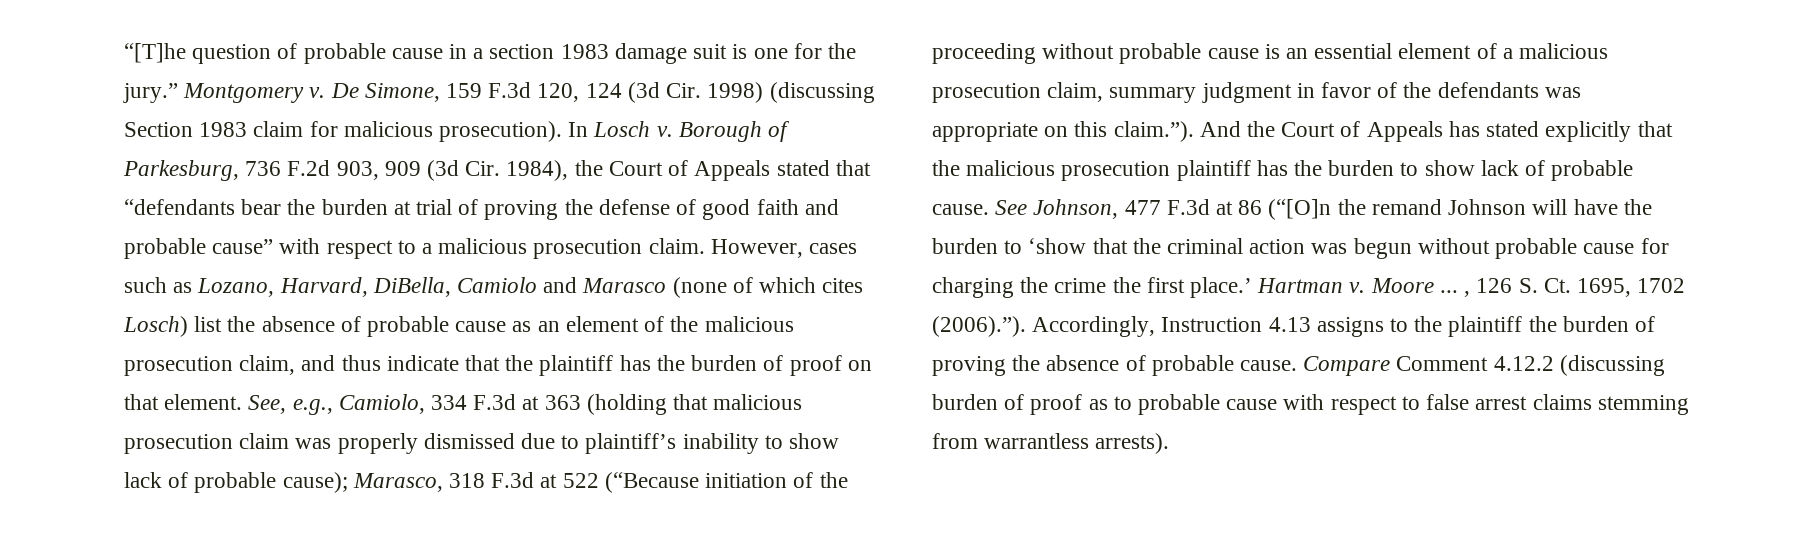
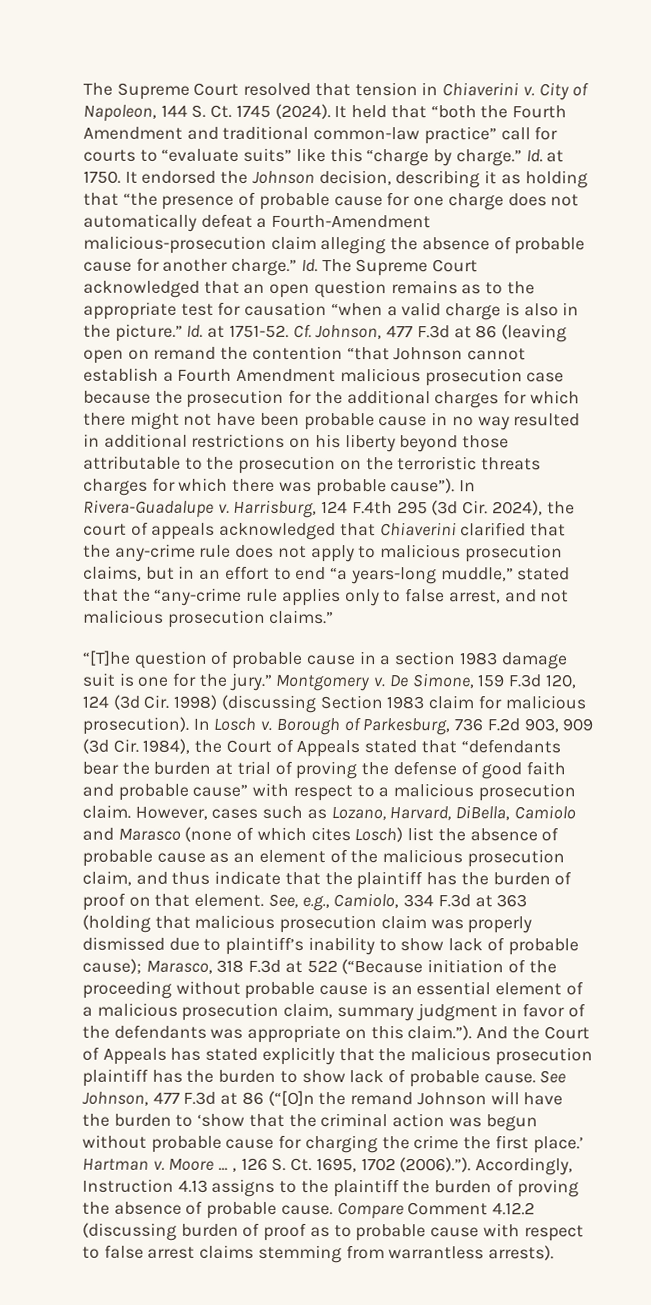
+ The Supreme Court resolved that tension in Chiaverini v. City of Napoleon, 144 S. Ct. 1745 (2024). It held that “both the Fourth Amendment and traditional common-law practice” call for courts to “evaluate suits” like this “charge by charge.” Id. at 1750. It endorsed the Johnson decision, describing it as holding that “the presence of probable cause for one charge does not automatically defeat a Fourth-Amendment malicious-prosecution claim alleging the absence of probable cause for another charge.” Id. The Supreme Court acknowledged that an open question remains as to the appropriate test for causation “when a valid charge is also in the picture.” Id. at 1751-52. Cf. Johnson, 477 F.3d at 86 (leaving open on remand the contention “that Johnson cannot establish a Fourth Amendment malicious prosecution case because the prosecution for the additional charges for which there might not have been probable cause in no way resulted in additional restrictions on his liberty beyond those attributable to the prosecution on the terroristic threats charges for which there was probable cause”). In Rivera-Guadalupe v. Harrisburg, 124 F.4th 295 (3d Cir. 2024), the court of appeals acknowledged that Chiaverini clarified that the any-crime rule does not apply to malicious prosecution claims, but in an effort to end “a years-long muddle,” stated that the “any-crime rule applies only to false arrest, and not malicious prosecution claims.”

